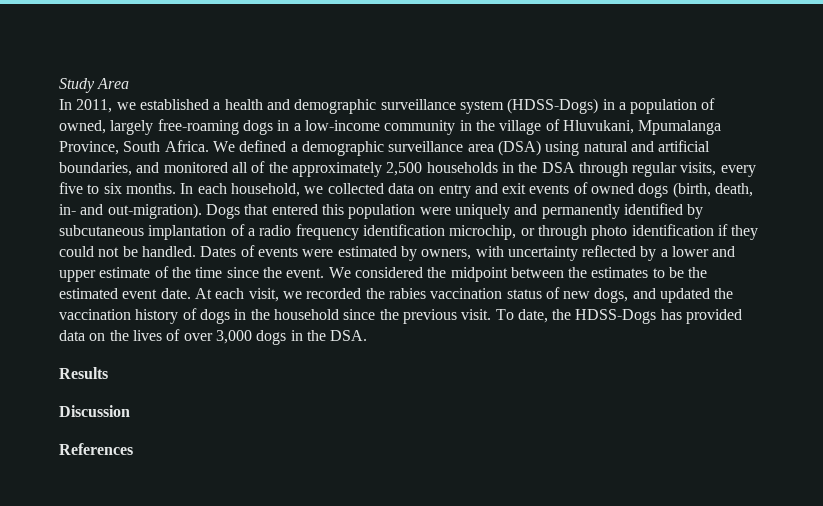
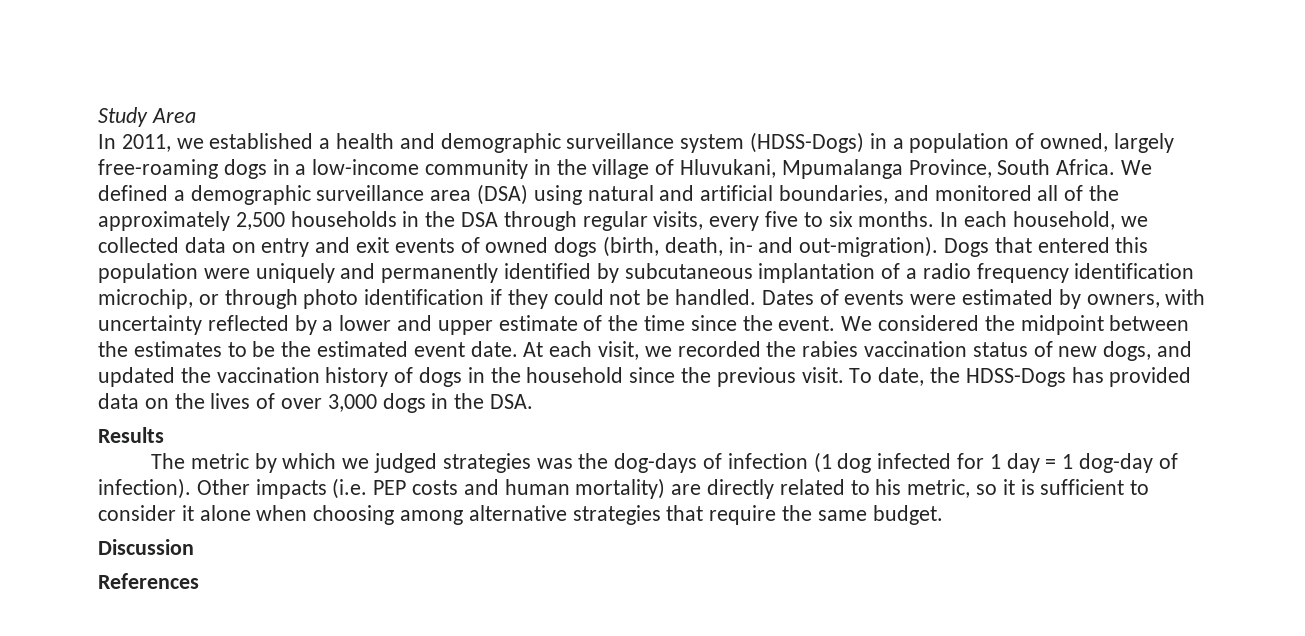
+ The metric by which we judged strategies was the dog-days of infection (1 dog infected for 1 day = 1 dog-day of infection). Other impacts (i.e. PEP costs and human mortality) are directly related to his metric, so it is sufficient to consider it alone when choosing among alternative strategies that require the same budget.

